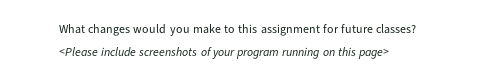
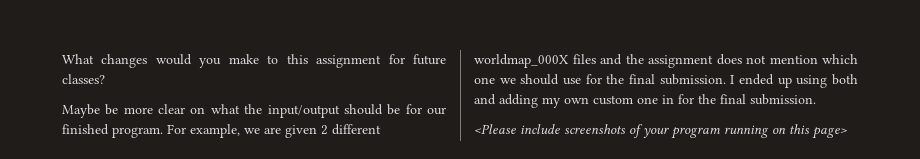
+ Maybe be more clear on what the input/output should be for our finished program. For example, we are given 2 different worldmap_000X files and the assignment does not mention which one we should use for the final submission. I ended up using both and adding my own custom one in for the final submission.

